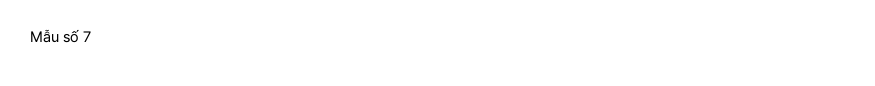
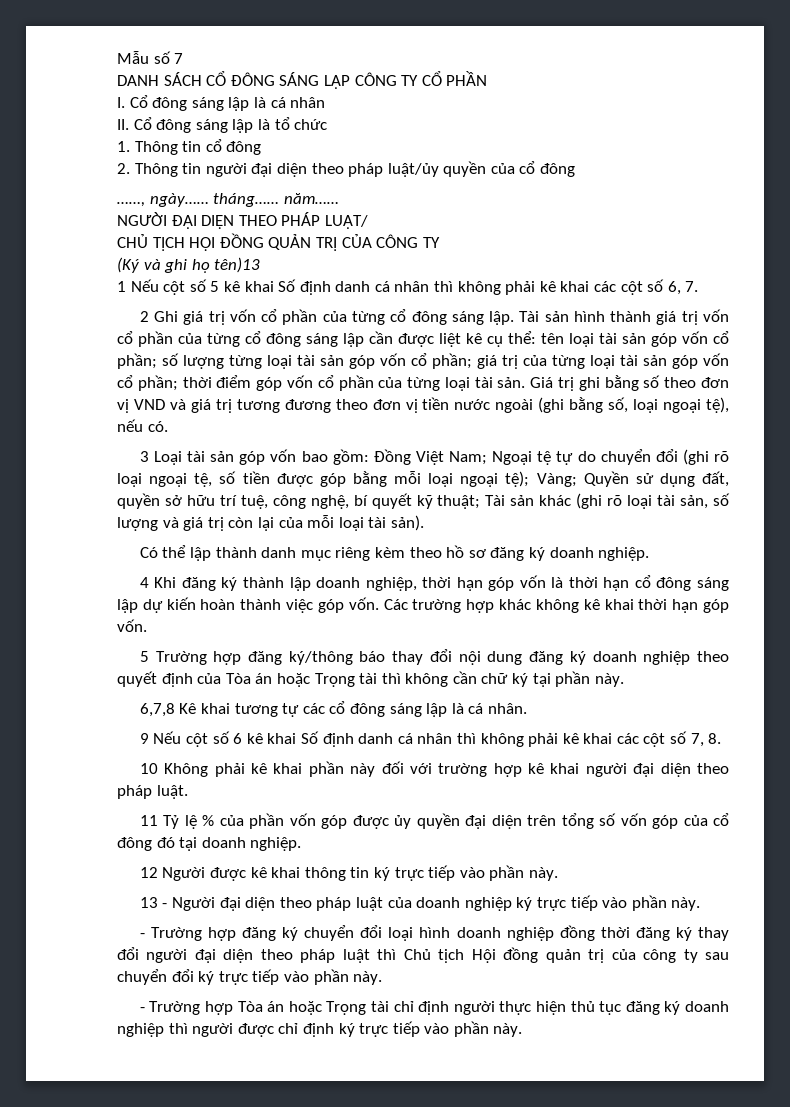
+ DANH SÁCH CỔ ĐÔNG SÁNG LẬP CÔNG TY CỔ PHẦN
+ I. Cổ đông sáng lập là cá nhân
+ II. Cổ đông sáng lập là tổ chức
+ 1. Thông tin cổ đông
+ 2. Thông tin người đại diện theo pháp luật/ủy quyền của cổ đông
+ ……, ngày…… tháng…… năm……
+ NGƯỜI ĐẠI DIỆN THEO PHÁP LUẬT/
+ CHỦ TỊCH HỘI ĐỒNG QUẢN TRỊ CỦA CÔNG TY
+ (Ký và ghi họ tên)13
+ 1 Nếu cột số 5 kê khai Số định danh cá nhân thì không phải kê khai các cột số 6, 7.
+ 2 Ghi giá trị vốn cổ phần của từng cổ đông sáng lập. Tài sản hình thành giá trị vốn cổ phần của từng cổ đông sáng lập cần được liệt kê cụ thể: tên loại tài sản góp vốn cổ phần; số lượng từng loại tài sản góp vốn cổ phần; giá trị của từng loại tài sản góp vốn cổ phần; thời điểm góp vốn cổ phần của từng loại tài sản. Giá trị ghi bằng số theo đơn vị VND và giá trị tương đương theo đơn vị tiền nước ngoài (ghi bằng số, loại ngoại tệ), nếu có.
+ 3 Loại tài sản góp vốn bao gồm: Đồng Việt Nam; Ngoại tệ tự do chuyển đổi (ghi rõ loại ngoại tệ, số tiền được góp bằng mỗi loại ngoại tệ); Vàng; Quyền sử dụng đất, quyền sở hữu trí tuệ, công nghệ, bí quyết kỹ thuật; Tài sản khác (ghi rõ loại tài sản, số lượng và giá trị còn lại của mỗi loại tài sản).
+ Có thể lập thành danh mục riêng kèm theo hồ sơ đăng ký doanh nghiệp.
+ 4 Khi đăng ký thành lập doanh nghiệp, thời hạn góp vốn là thời hạn cổ đông sáng lập dự kiến hoàn thành việc góp vốn. Các trường hợp khác không kê khai thời hạn góp vốn.
+ 5 Trường hợp đăng ký/thông báo thay đổi nội dung đăng ký doanh nghiệp theo quyết định của Tòa án hoặc Trọng tài thì không cần chữ ký tại phần này.
+ 6,7,8 Kê khai tương tự các cổ đông sáng lập là cá nhân.
+ 9 Nếu cột số 6 kê khai Số định danh cá nhân thì không phải kê khai các cột số 7, 8.
+ 10 Không phải kê khai phần này đối với trường hợp kê khai người đại diện theo pháp luật.
+ 11 Tỷ lệ % của phần vốn góp được ủy quyền đại diện trên tổng số vốn góp của cổ đông đó tại doanh nghiệp.
+ 12 Người được kê khai thông tin ký trực tiếp vào phần này.
+ 13 - Người đại diện theo pháp luật của doanh nghiệp ký trực tiếp vào phần này.
+ - Trường hợp đăng ký chuyển đổi loại hình doanh nghiệp đồng thời đăng ký thay đổi người đại diện theo pháp luật thì Chủ tịch Hội đồng quản trị của công ty sau chuyển đổi ký trực tiếp vào phần này.
+ - Trường hợp Tòa án hoặc Trọng tài chỉ định người thực hiện thủ tục đăng ký doanh nghiệp thì người được chỉ định ký trực tiếp vào phần này.

